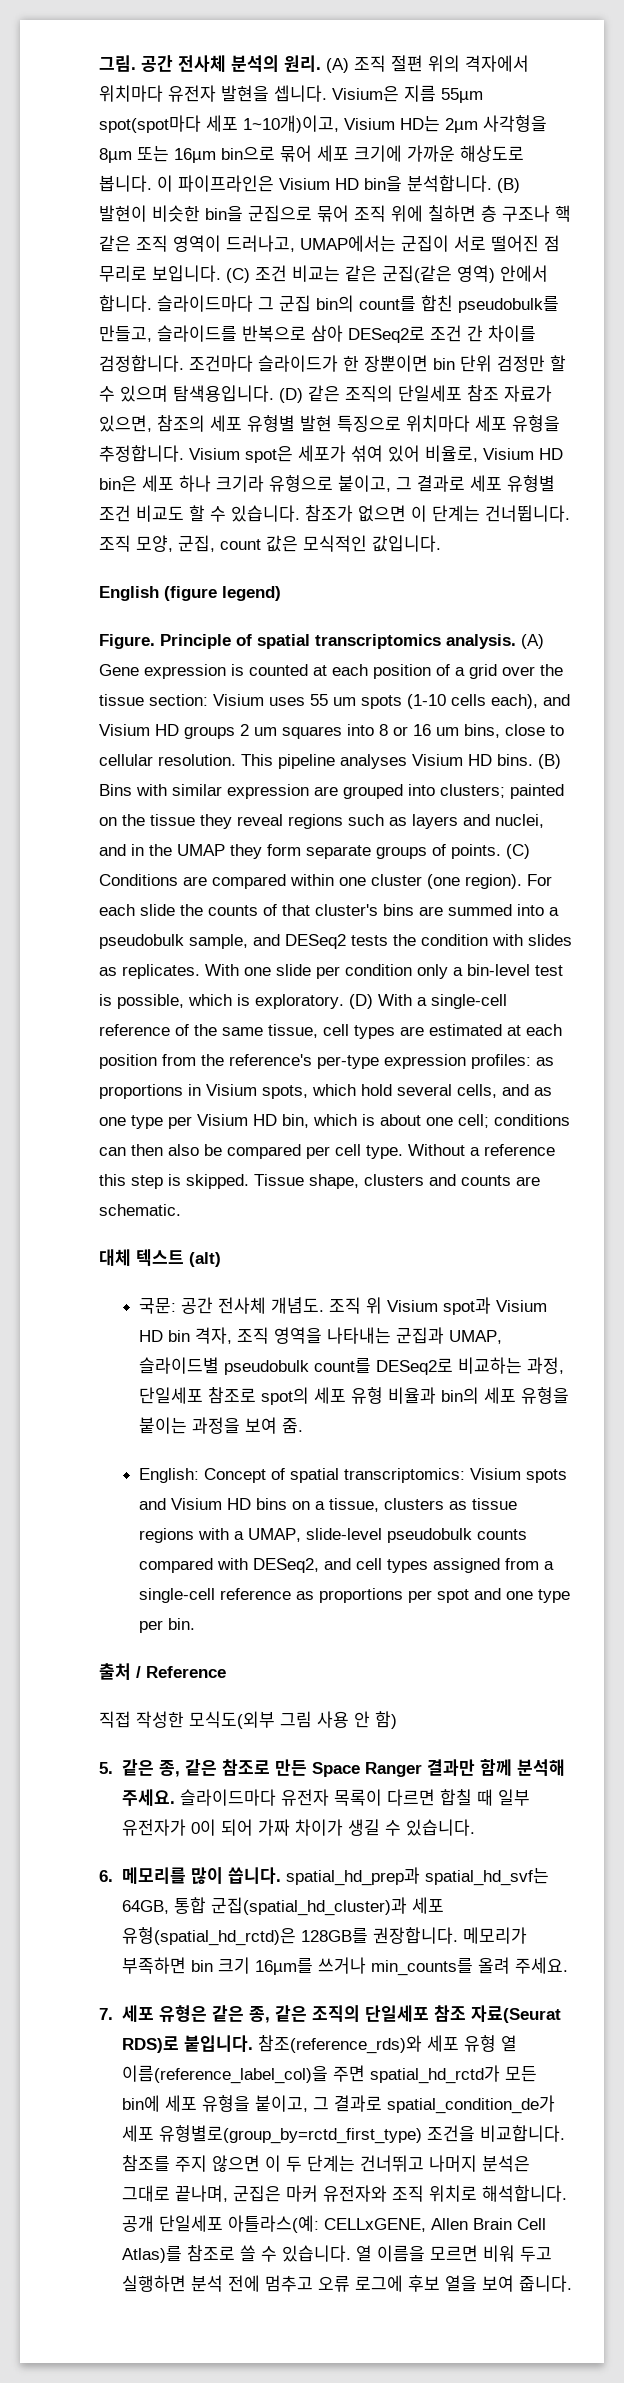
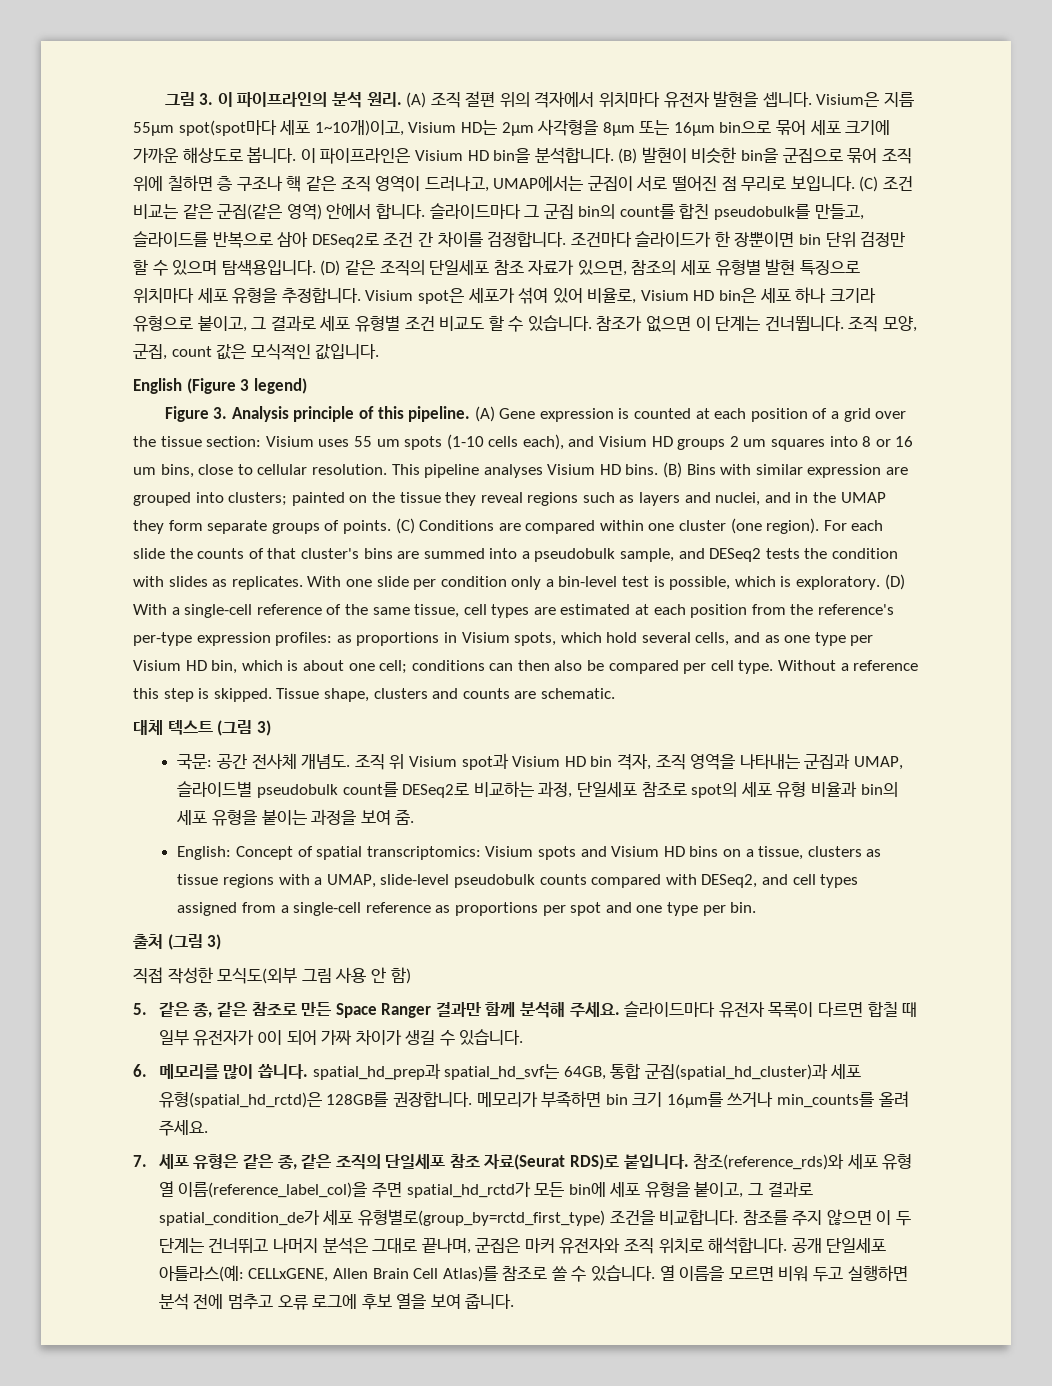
- 그림. 공간 전사체 분석의 원리.
+ 그림 3. 이 파이프라인의 분석 원리.
- English (figure legend)
+ English (Figure 3 legend)
- Figure. Principle of spatial transcriptomics analysis.
+ Figure 3. Analysis principle of this pipeline.
- 대체 텍스트 (alt)
+ 대체 텍스트 (그림 3)
- 출처 / Reference
+ 출처 (그림 3)

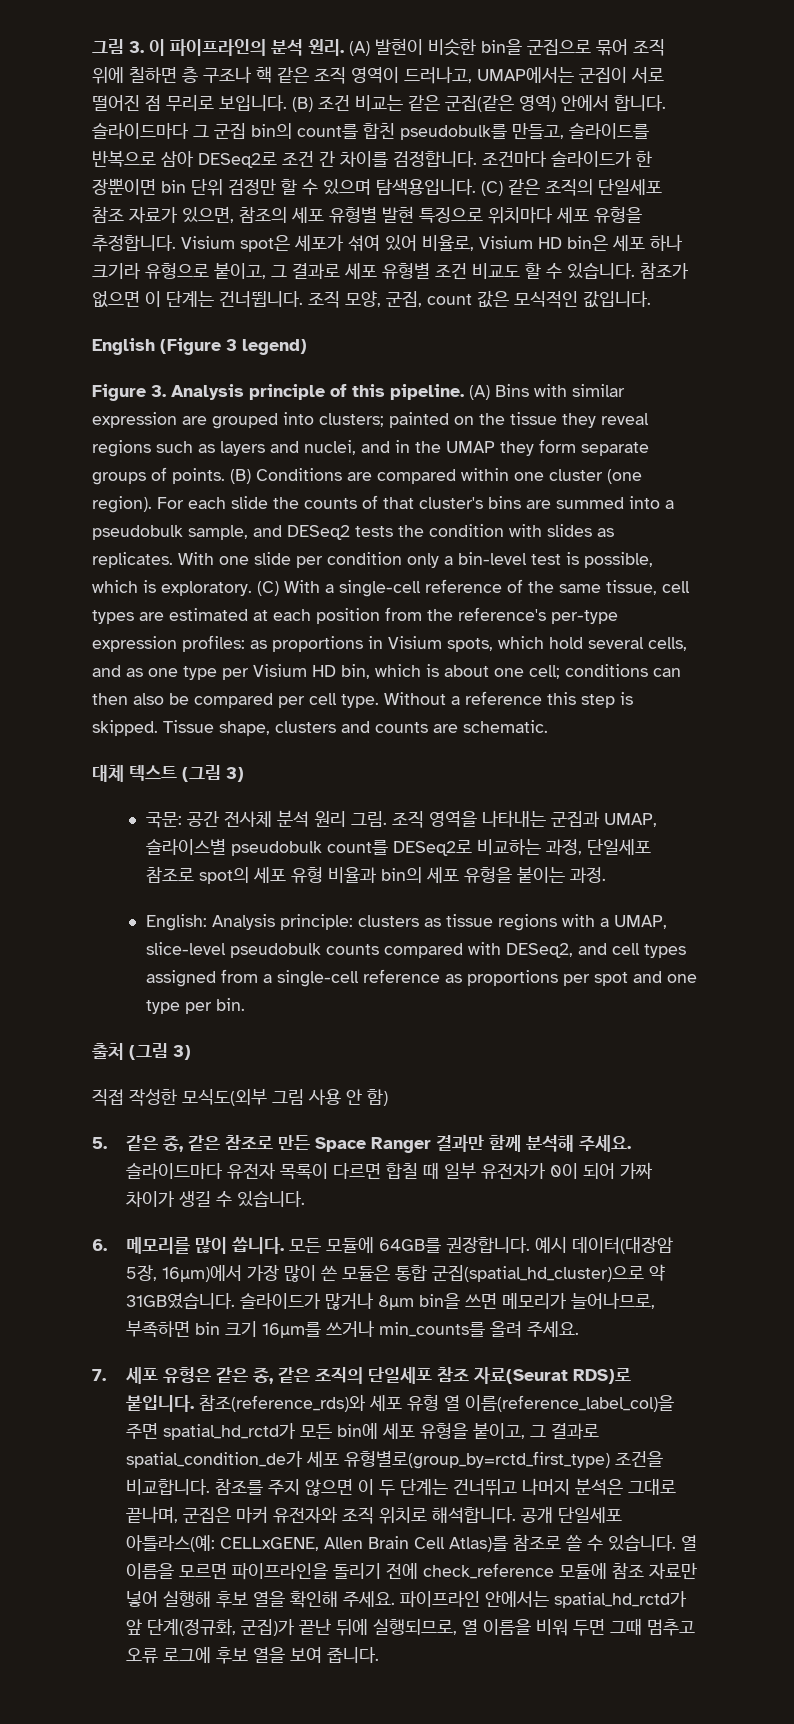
- (A) 조직 절편 위의 격자에서 위치마다 유전자 발현을 셉니다. Visium은 지름 55µm spot(spot마다 세포 1~10개)이고, Visium HD는 2µm 사각형을 8µm 또는 16µm bin으로 묶어 세포 크기에 가까운 해상도로 봅니다. 이 파이프라인은 Visium HD bin을 분석합니다. (B) 발현이 비슷한 bin을 군집으로 묶어 조직 위에 칠하면 층 구조나 핵 같은 조직 영역이 드러나고, UMAP에서는 군집이 서로 떨어진 점 무리로 보입니다.
+ (A) 발현이 비슷한 bin을 군집으로 묶어 조직 위에 칠하면 층 구조나 핵 같은 조직 영역이 드러나고, UMAP에서는 군집이 서로 떨어진 점 무리로 보입니다.
- (C) 조건 비교는 같은 군집(같은 영역) 안에서 합니다.
+ (B) 조건 비교는 같은 군집(같은 영역) 안에서 합니다.
- (D) 같은 조직의 단일세포 참조 자료가 있으면, 참조의 세포 유형별 발현 특징으로 위치마다 세포 유형을 추정합니다.
+ (C) 같은 조직의 단일세포 참조 자료가 있으면, 참조의 세포 유형별 발현 특징으로 위치마다 세포 유형을 추정합니다.
- (A) Gene expression is counted at each position of a grid over the tissue section: Visium uses 55 um spots (1-10 cells each), and Visium HD groups 2 um squares into 8 or 16 um bins, close to cellular resolution. This pipeline analyses Visium HD bins. (B) Bins with similar expression are grouped into clusters; painted on the tissue they reveal regions such as layers and nuclei, and in the UMAP they form separate groups of points.
+ (A) Bins with similar expression are grouped into clusters; painted on the tissue they reveal regions such as layers and nuclei, and in the UMAP they form separate groups of points.
- (C) Conditions are compared within one cluster (one region).
+ (B) Conditions are compared within one cluster (one region).
- (D) With a single-cell reference of the same tissue, cell types are estimated at each position from the reference's per-type expression profiles: as proportions in Visium spots, which hold several cells, and as one type per Visium HD bin, which is about one cell; conditions can then also be compared per cell type.
+ (C) With a single-cell reference of the same tissue, cell types are estimated at each position from the reference's per-type expression profiles: as proportions in Visium spots, which hold several cells, and as one type per Visium HD bin, which is about one cell; conditions can then also be compared per cell type.
- 국문: 공간 전사체 개념도. 조직 위 Visium spot과 Visium HD bin 격자, 조직 영역을 나타내는 군집과 UMAP, 슬라이드별 pseudobulk count를 DESeq2로 비교하는 과정, 단일세포 참조로 spot의 세포 유형 비율과 bin의 세포 유형을 붙이는 과정을 보여 줌.
- English: Concept of spatial transcriptomics: Visium spots and Visium HD bins on a tissue, clusters as tissue regions with a UMAP, slide-level pseudobulk counts compared with DESeq2, and cell types assigned from a single-cell reference as proportions per spot and one type per bin.
+ 국문: 공간 전사체 분석 원리 그림. 조직 영역을 나타내는 군집과 UMAP, 슬라이스별 pseudobulk count를 DESeq2로 비교하는 과정, 단일세포 참조로 spot의 세포 유형 비율과 bin의 세포 유형을 붙이는 과정.
+ English: Analysis principle: clusters as tissue regions with a UMAP, slice-level pseudobulk counts compared with DESeq2, and cell types assigned from a single-cell reference as proportions per spot and one type per bin.
- 6. 메모리를 많이 씁니다. spatial_hd_prep과 spatial_hd_svf는 64GB, 통합 군집(spatial_hd_cluster)과 세포 유형(spatial_hd_rctd)은 128GB를 권장합니다. 메모리가 부족하면 bin 크기 16µm를 쓰거나 min_counts를 올려 주세요.
+ 6. 메모리를 많이 씁니다. 모든 모듈에 64GB를 권장합니다. 예시 데이터(대장암 5장, 16µm)에서 가장 많이 쓴 모듈은 통합 군집(spatial_hd_cluster)으로 약 31GB였습니다. 슬라이드가 많거나 8µm bin을 쓰면 메모리가 늘어나므로, 부족하면 bin 크기 16µm를 쓰거나 min_counts를 올려 주세요.
- 열 이름을 모르면 비워 두고 실행하면 분석 전에 멈추고 오류 로그에 후보 열을 보여 줍니다.
+ 열 이름을 모르면 파이프라인을 돌리기 전에 check_reference 모듈에 참조 자료만 넣어 실행해 후보 열을 확인해 주세요. 파이프라인 안에서는 spatial_hd_rctd가 앞 단계(정규화, 군집)가 끝난 뒤에 실행되므로, 열 이름을 비워 두면 그때 멈추고 오류 로그에 후보 열을 보여 줍니다.

